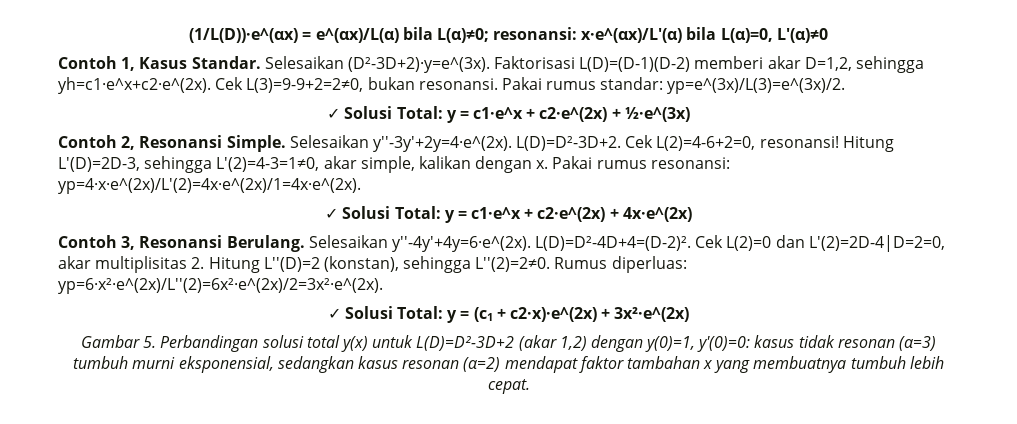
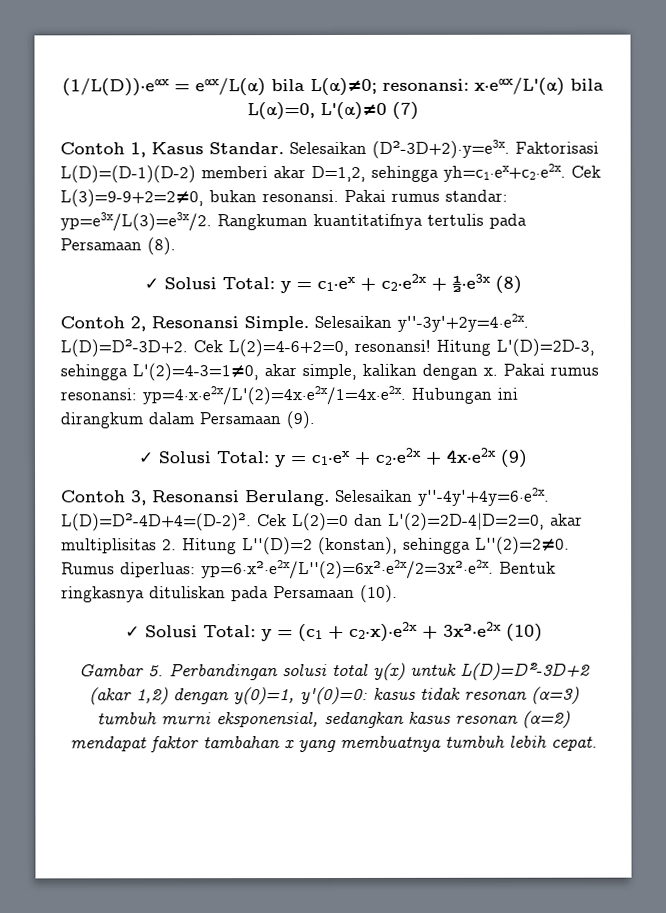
- (1/L(D))·e^(αx) = e^(αx)/L(α) bila L(α)≠0; resonansi: x·e^(αx)/L'(α) bila L(α)=0, L'(α)≠0
+ (1/L(D))·eαx = eαx/L(α) bila L(α)≠0; resonansi: x·eαx/L'(α) bila L(α)=0, L'(α)≠0 (7)
- Selesaikan (D²-3D+2)·y=e^(3x).
+ Selesaikan (D²-3D+2)·y=e3x.
- Faktorisasi L(D)=(D-1)(D-2) memberi akar D=1,2, sehingga yh=c1·e^x+c2·e^(2x).
+ Faktorisasi L(D)=(D-1)(D-2) memberi akar D=1,2, sehingga yh=c1·ex+c2·e2x.
- Pakai rumus standar: yp=e^(3x)/L(3)=e^(3x)/2.
- ✓ Solusi Total: y = c1·e^x + c2·e^(2x) + ½·e^(3x)
+ Pakai rumus standar: yp=e3x/L(3)=e3x/2. Rangkuman kuantitatifnya tertulis pada Persamaan (8).
+ ✓ Solusi Total: y = c1·ex + c2·e2x + ½·e3x (8)
- Selesaikan y''-3y'+2y=4·e^(2x).
+ Selesaikan y''-3y'+2y=4·e2x.
- Pakai rumus resonansi: yp=4·x·e^(2x)/L'(2)=4x·e^(2x)/1=4x·e^(2x).
- ✓ Solusi Total: y = c1·e^x + c2·e^(2x) + 4x·e^(2x)
+ Pakai rumus resonansi: yp=4·x·e2x/L'(2)=4x·e2x/1=4x·e2x. Hubungan ini dirangkum dalam Persamaan (9).
+ ✓ Solusi Total: y = c1·ex + c2·e2x + 4x·e2x (9)
- Selesaikan y''-4y'+4y=6·e^(2x).
+ Selesaikan y''-4y'+4y=6·e2x.
- Rumus diperluas: yp=6·x²·e^(2x)/L''(2)=6x²·e^(2x)/2=3x²·e^(2x).
+ Rumus diperluas: yp=6·x²·e2x/L''(2)=6x²·e2x/2=3x²·e2x. Bentuk ringkasnya dituliskan pada Persamaan (10).
- ✓ Solusi Total: y = (c1 + c2·x)·e^(2x) + 3x²·e^(2x)
+ ✓ Solusi Total: y = (c1 + c2·x)·e2x + 3x²·e2x (10)

